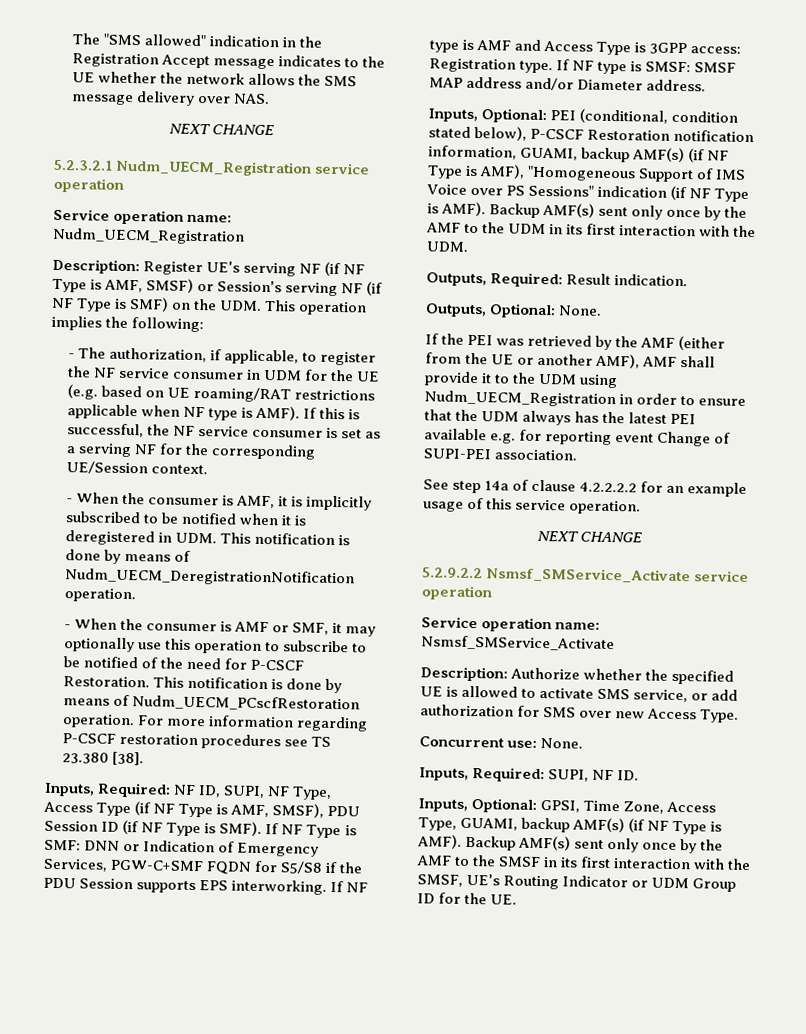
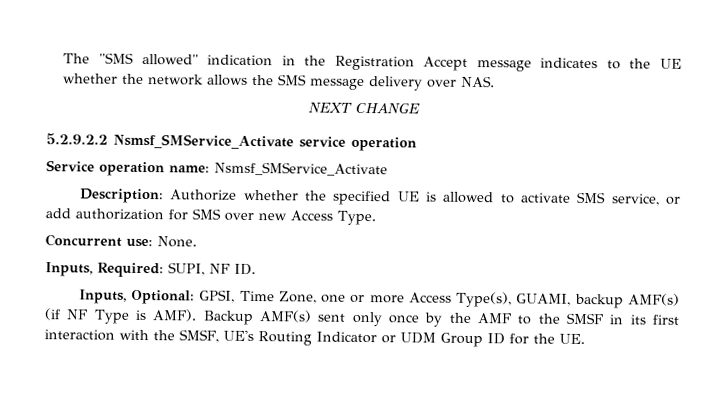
- 5.2.3.2.1 Nudm_UECM_Registration service operation
- Service operation name: Nudm_UECM_Registration
- Description: Register UE's serving NF (if NF Type is AMF, SMSF) or Session's serving NF (if NF Type is SMF) on the UDM. This operation implies the following:
- - The authorization, if applicable, to register the NF service consumer in UDM for the UE (e.g. based on UE roaming/RAT restrictions applicable when NF type is AMF). If this is successful, the NF service consumer is set as a serving NF for the corresponding UE/Session context.
- - When the consumer is AMF, it is implicitly subscribed to be notified when it is deregistered in UDM. This notification is done by means of Nudm_UECM_DeregistrationNotification operation.
- - When the consumer is AMF or SMF, it may optionally use this operation to subscribe to be notified of the need for P-CSCF Restoration. This notification is done by means of Nudm_UECM_PCscfRestoration operation. For more information regarding P-CSCF restoration procedures see TS 23.380 [38].
- Inputs, Required: NF ID, SUPI, NF Type, Access Type (if NF Type is AMF, SMSF), PDU Session ID (if NF Type is SMF). If NF Type is SMF: DNN or Indication of Emergency Services, PGW-C+SMF FQDN for S5/S8 if the PDU Session supports EPS interworking. If NF type is AMF and Access Type is 3GPP access: Registration type. If NF type is SMSF: SMSF MAP address and/or Diameter address.
- Inputs, Optional: PEI (conditional, condition stated below), P-CSCF Restoration notification information, GUAMI, backup AMF(s) (if NF Type is AMF), "Homogeneous Support of IMS Voice over PS Sessions" indication (if NF Type is AMF). Backup AMF(s) sent only once by the AMF to the UDM in its first interaction with the UDM.
- Outputs, Required: Result indication.
- Outputs, Optional: None.
- If the PEI was retrieved by the AMF (either from the UE or another AMF), AMF shall provide it to the UDM using Nudm_UECM_Registration in order to ensure that the UDM always has the latest PEI available e.g. for reporting event Change of SUPI-PEI association.
- See step 14a of clause 4.2.2.2.2 for an example usage of this service operation.
- NEXT CHANGE
- Inputs, Optional: GPSI, Time Zone, Access Type, GUAMI, backup AMF(s) (if NF Type is AMF).
+ Inputs, Optional: GPSI, Time Zone, one or more Access Type(s), GUAMI, backup AMF(s) (if NF Type is AMF).

